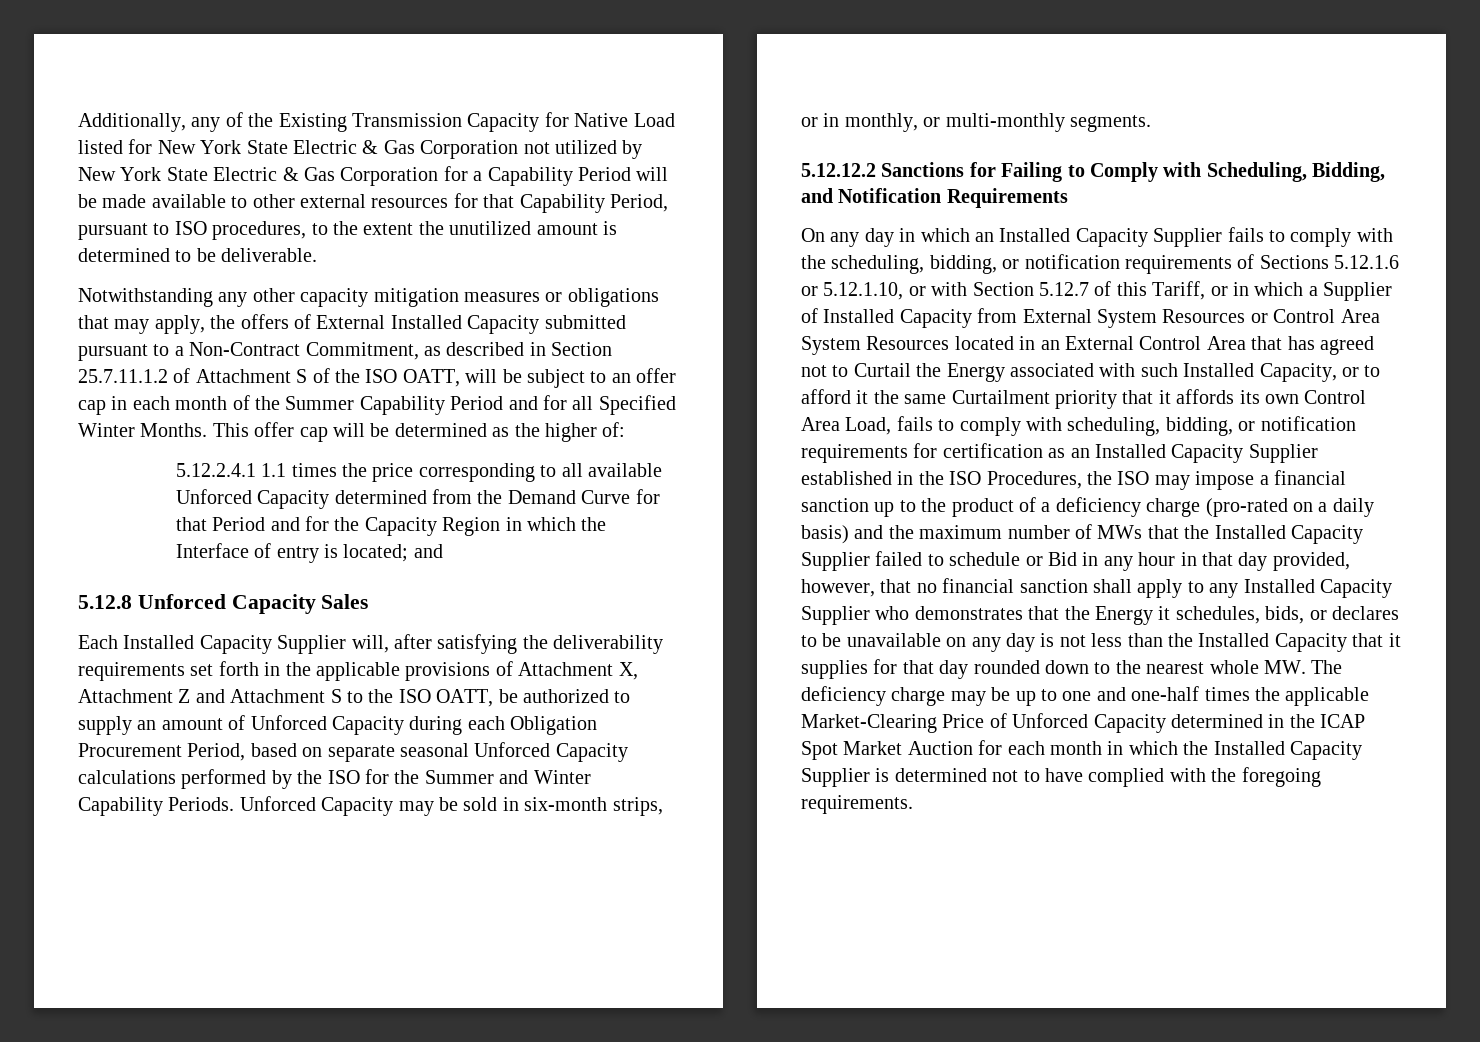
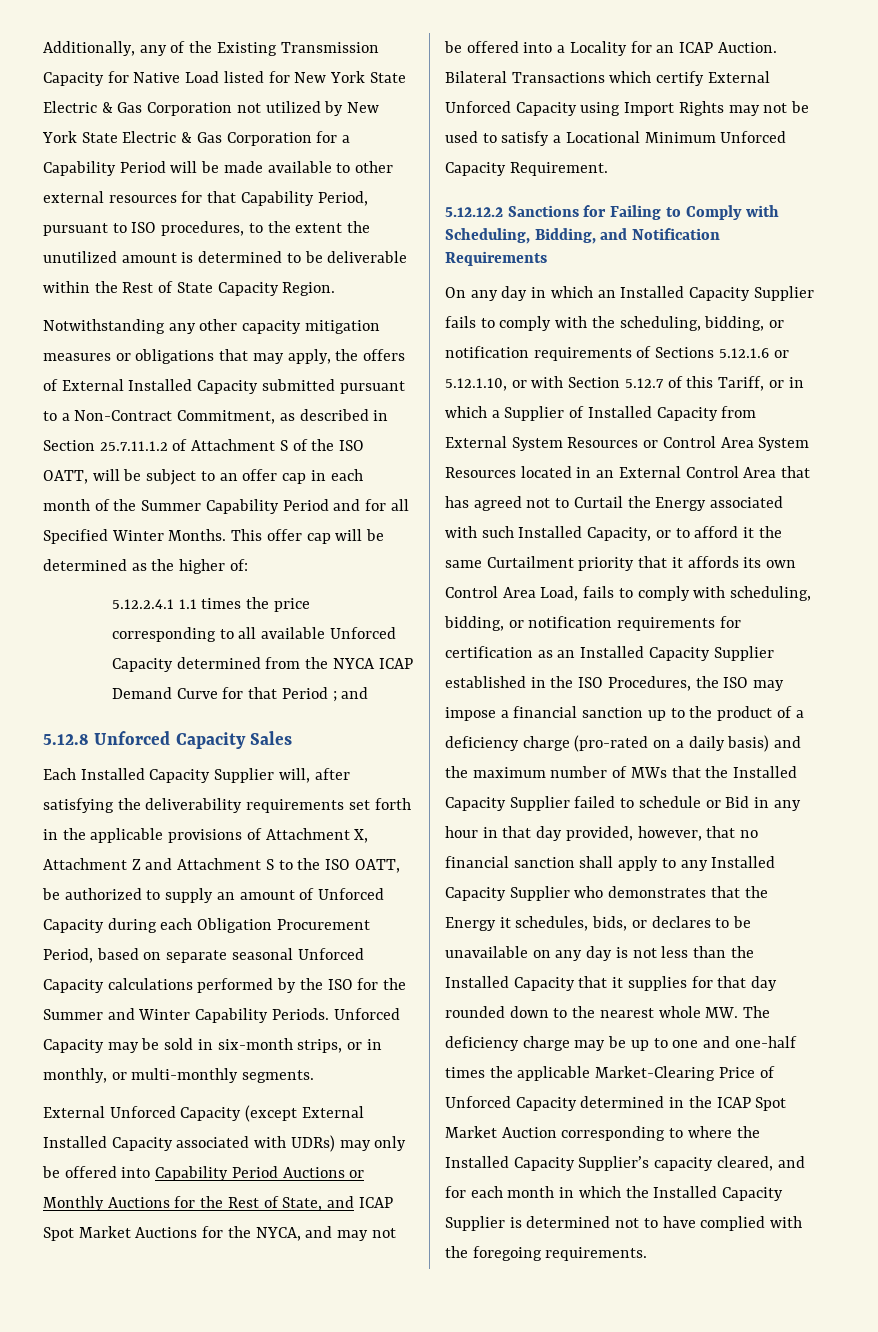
- Additionally, any of the Existing Transmission Capacity for Native Load listed for New York State Electric & Gas Corporation not utilized by New York State Electric & Gas Corporation for a Capability Period will be made available to other external resources for that Capability Period, pursuant to ISO procedures, to the extent the unutilized amount is determined to be deliverable.
+ Additionally, any of the Existing Transmission Capacity for Native Load listed for New York State Electric & Gas Corporation not utilized by New York State Electric & Gas Corporation for a Capability Period will be made available to other external resources for that Capability Period, pursuant to ISO procedures, to the extent the unutilized amount is determined to be deliverable within the Rest of State Capacity Region.
- 5.12.2.4.1 1.1 times the price corresponding to all available Unforced Capacity determined from the Demand Curve for that Period and for the Capacity Region in which the Interface of entry is located; and
+ 5.12.2.4.1 1.1 times the price corresponding to all available Unforced Capacity determined from the NYCA ICAP Demand Curve for that Period ; and
+ External Unforced Capacity (except External Installed Capacity associated with UDRs) may only be offered into Capability Period Auctions or Monthly Auctions for the Rest of State, and ICAP Spot Market Auctions for the NYCA, and may not be offered into a Locality for an ICAP Auction. Bilateral Transactions which certify External Unforced Capacity using Import Rights may not be used to satisfy a Locational Minimum Unforced Capacity Requirement.
- On any day in which an Installed Capacity Supplier fails to comply with the scheduling, bidding, or notification requirements of Sections 5.12.1.6 or 5.12.1.10, or with Section 5.12.7 of this Tariff, or in which a Supplier of Installed Capacity from External System Resources or Control Area System Resources located in an External Control Area that has agreed not to Curtail the Energy associated with such Installed Capacity, or to afford it the same Curtailment priority that it affords its own Control Area Load, fails to comply with scheduling, bidding, or notification requirements for certification as an Installed Capacity Supplier established in the ISO Procedures, the ISO may impose a financial sanction up to the product of a deficiency charge (pro-rated on a daily basis) and the maximum number of MWs that the Installed Capacity Supplier failed to schedule or Bid in any hour in that day provided, however, that no financial sanction shall apply to any Installed Capacity Supplier who demonstrates that the Energy it schedules, bids, or declares to be unavailable on any day is not less than the Installed Capacity that it supplies for that day rounded down to the nearest whole MW. The deficiency charge may be up to one and one-half times the applicable Market-Clearing Price of Unforced Capacity determined in the ICAP Spot Market Auction for each month in which the Installed Capacity Supplier is determined not to have complied with the foregoing requirements.
+ On any day in which an Installed Capacity Supplier fails to comply with the scheduling, bidding, or notification requirements of Sections 5.12.1.6 or 5.12.1.10, or with Section 5.12.7 of this Tariff, or in which a Supplier of Installed Capacity from External System Resources or Control Area System Resources located in an External Control Area that has agreed not to Curtail the Energy associated with such Installed Capacity, or to afford it the same Curtailment priority that it affords its own Control Area Load, fails to comply with scheduling, bidding, or notification requirements for certification as an Installed Capacity Supplier established in the ISO Procedures, the ISO may impose a financial sanction up to the product of a deficiency charge (pro-rated on a daily basis) and the maximum number of MWs that the Installed Capacity Supplier failed to schedule or Bid in any hour in that day provided, however, that no financial sanction shall apply to any Installed Capacity Supplier who demonstrates that the Energy it schedules, bids, or declares to be unavailable on any day is not less than the Installed Capacity that it supplies for that day rounded down to the nearest whole MW. The deficiency charge may be up to one and one-half times the applicable Market-Clearing Price of Unforced Capacity determined in the ICAP Spot Market Auction corresponding to where the Installed Capacity Supplier’s capacity cleared, and for each month in which the Installed Capacity Supplier is determined not to have complied with the foregoing requirements.

